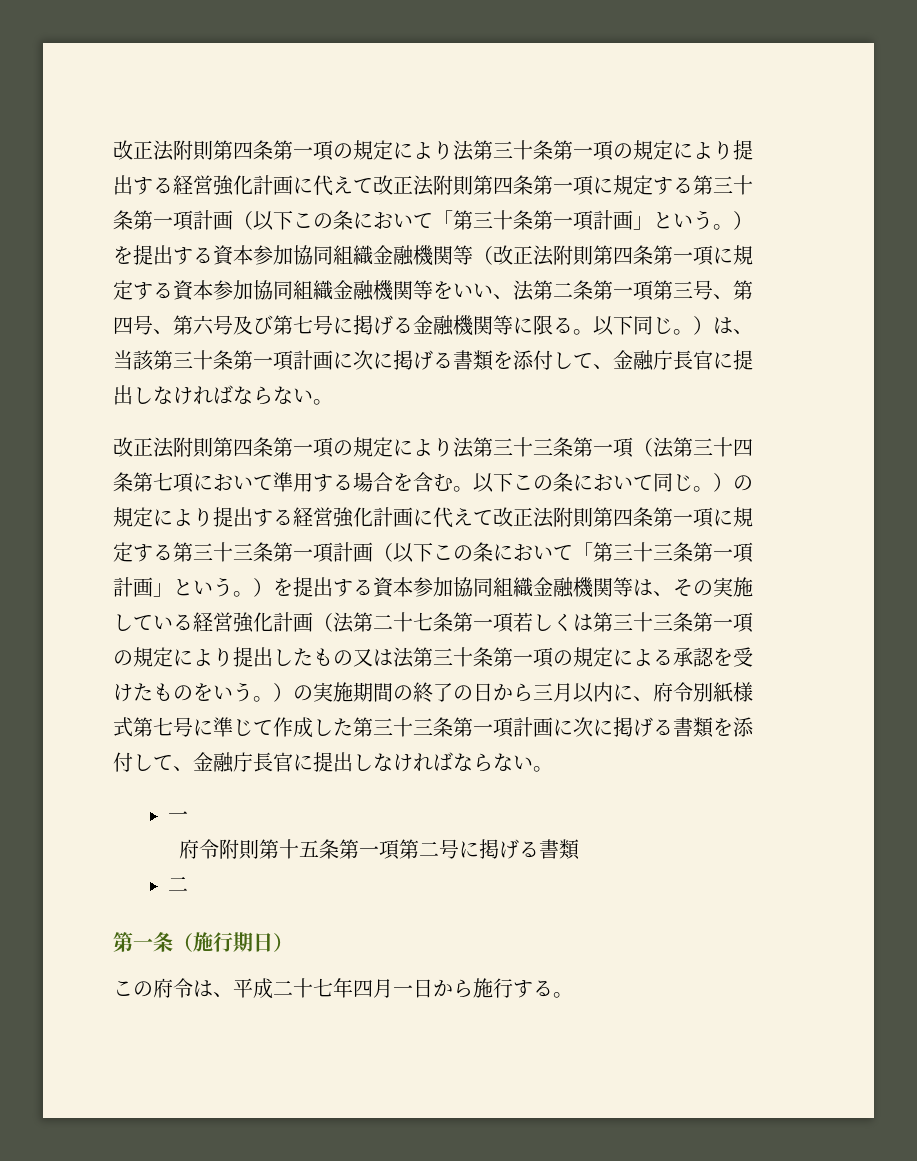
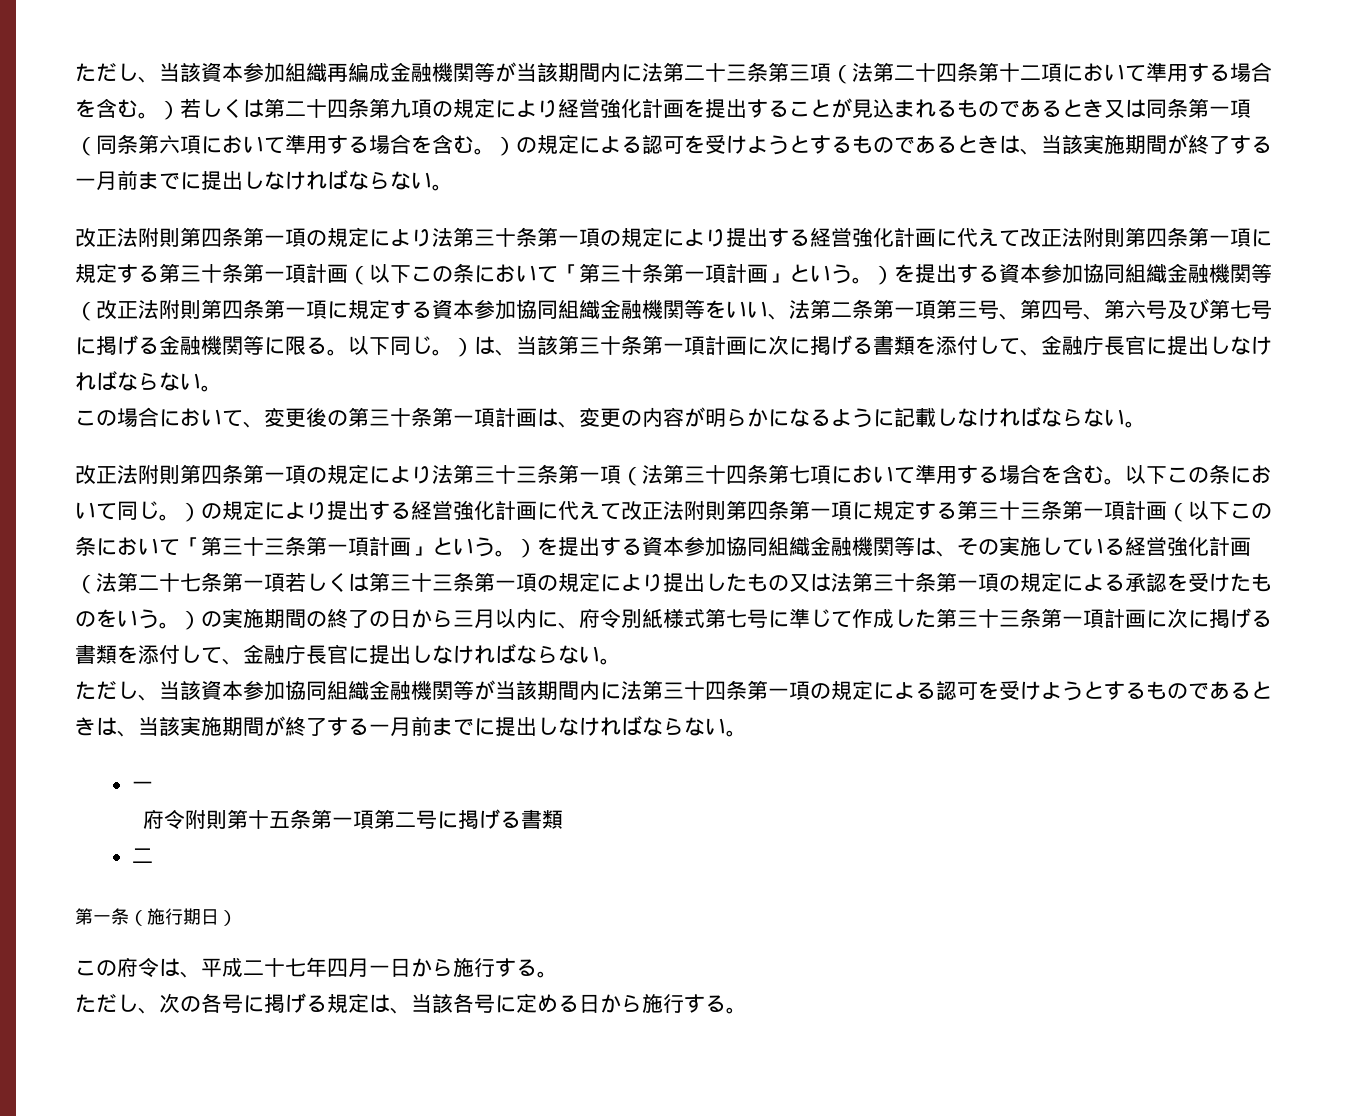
+ ただし、当該資本参加組織再編成金融機関等が当該期間内に法第二十三条第三項（法第二十四条第十二項において準用する場合を含む。）若しくは第二十四条第九項の規定により経営強化計画を提出することが見込まれるものであるとき又は同条第一項（同条第六項において準用する場合を含む。）の規定による認可を受けようとするものであるときは、当該実施期間が終了する一月前までに提出しなければならない。
+ この場合において、変更後の第三十条第一項計画は、変更の内容が明らかになるように記載しなければならない。
+ ただし、当該資本参加協同組織金融機関等が当該期間内に法第三十四条第一項の規定による認可を受けようとするものであるときは、当該実施期間が終了する一月前までに提出しなければならない。
+ ただし、次の各号に掲げる規定は、当該各号に定める日から施行する。

